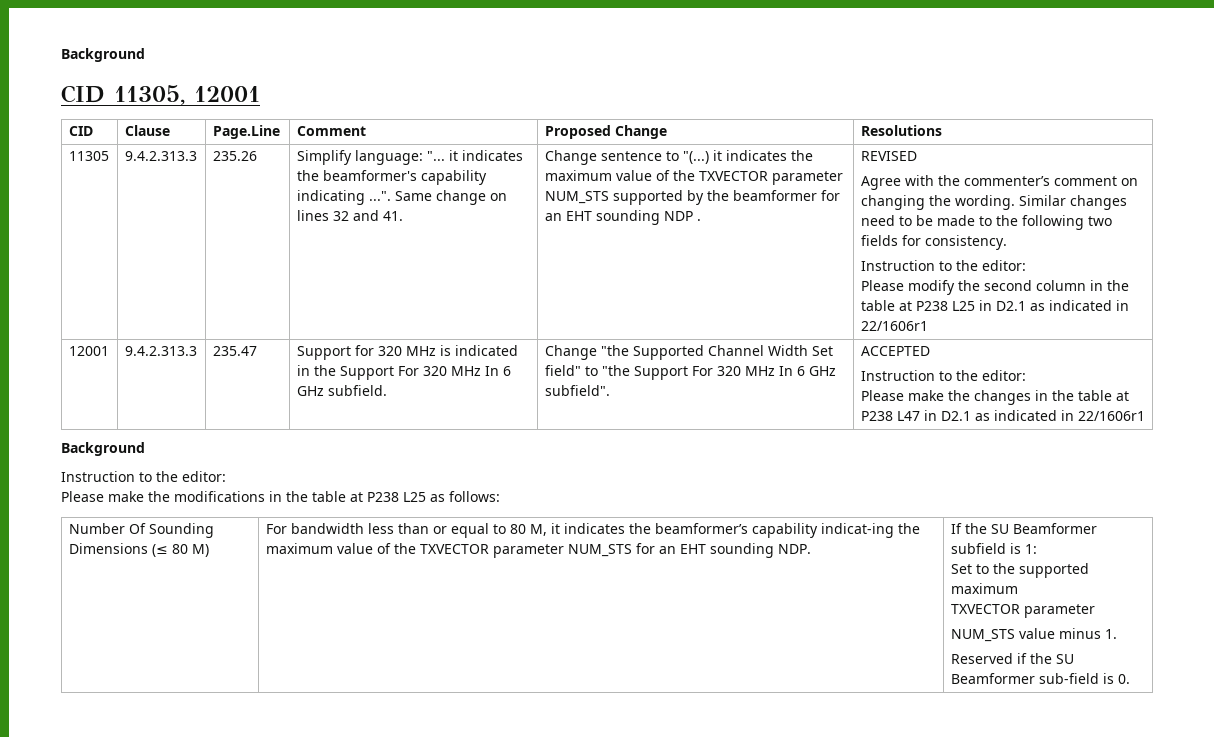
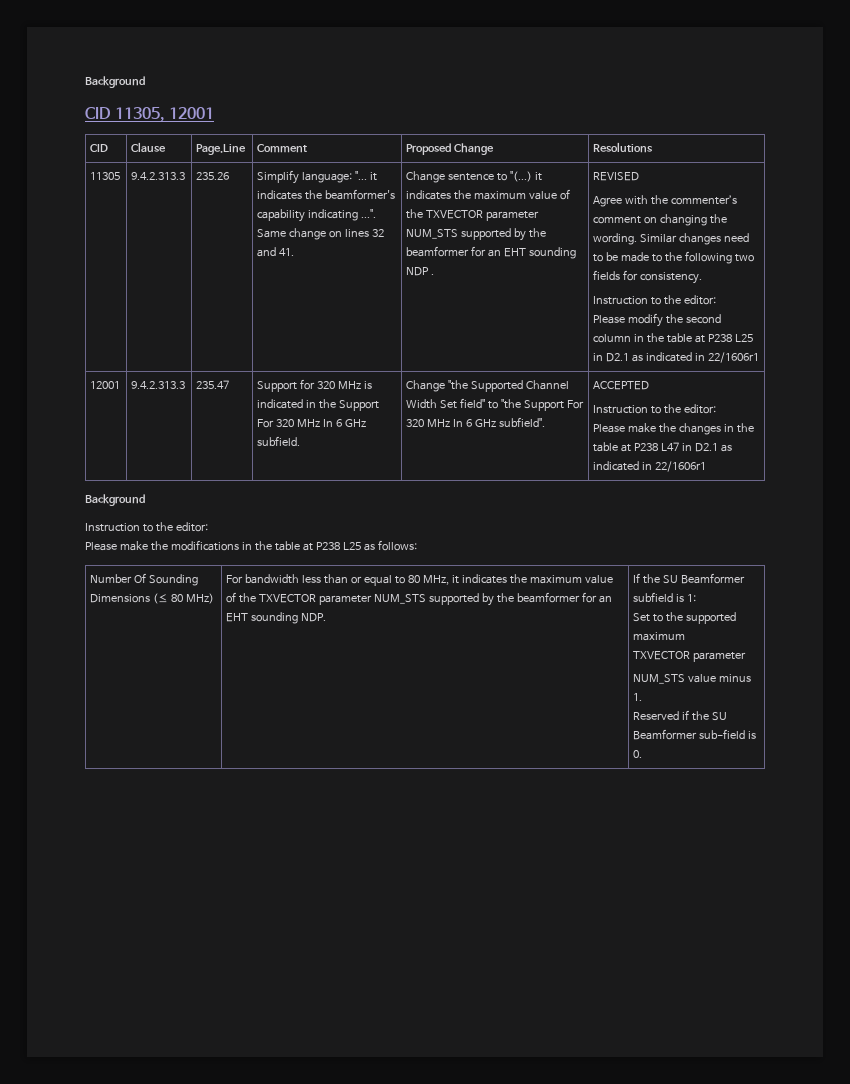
- Number Of Sounding Dimensions (≤ 80 M)
+ Number Of Sounding Dimensions (≤ 80 MHz)
- For bandwidth less than or equal to 80 M, it indicates the beamformer’s capability indicat-ing the maximum value of the TXVECTOR parameter NUM_STS for an EHT sounding NDP.
+ For bandwidth less than or equal to 80 MHz, it indicates the maximum value of the TXVECTOR parameter NUM_STS supported by the beamformer for an EHT sounding NDP.

